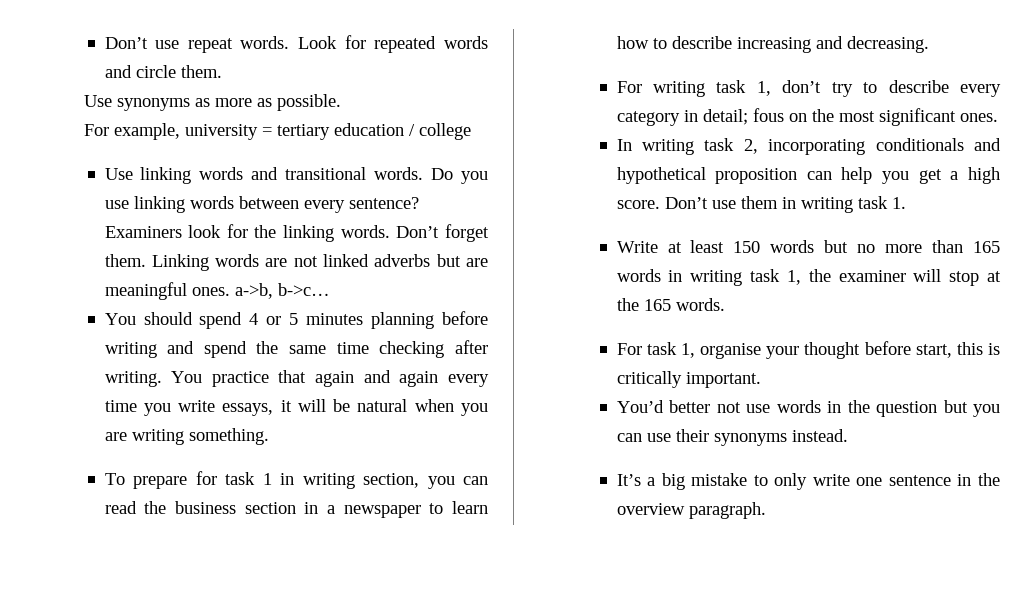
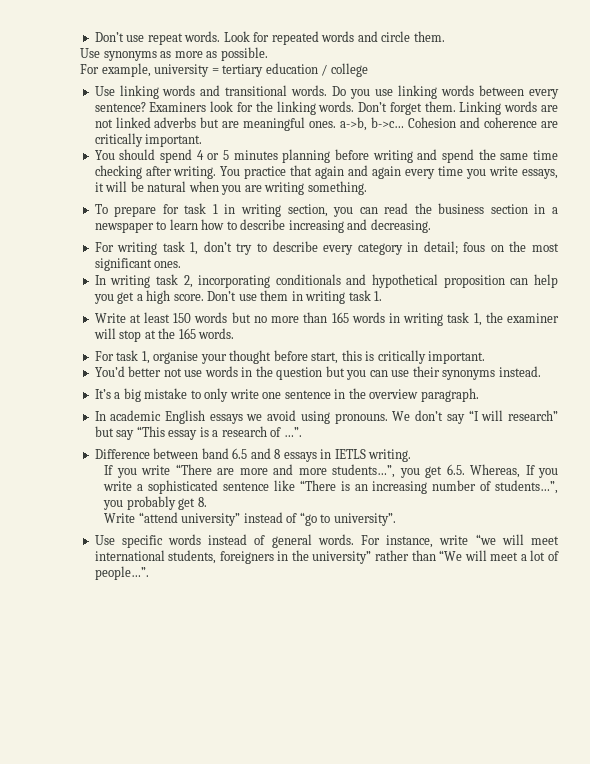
+ Cohesion and coherence are critically important.
+ In academic English essays we avoid using pronouns. We don’t say “I will research” but say “This essay is a research of …”.
+ Difference between band 6.5 and 8 essays in IETLS writing.
+ If you write “There are more and more students…”, you get 6.5. Whereas, If you write a sophisticated sentence like “There is an increasing number of students…”, you probably get 8.
+ Write “attend university” instead of “go to university”.
+ Use specific words instead of general words. For instance, write “we will meet international students, foreigners in the university” rather than “We will meet a lot of people…”.

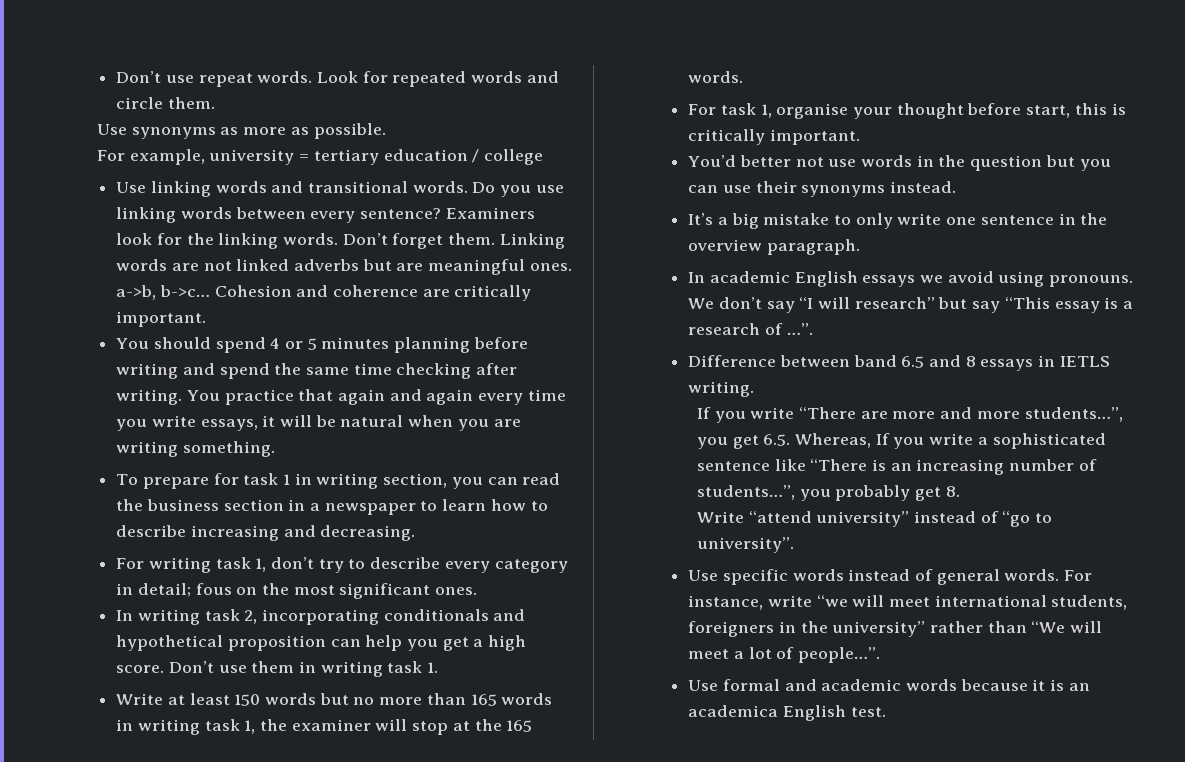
+ Use formal and academic words because it is an academica English test.

